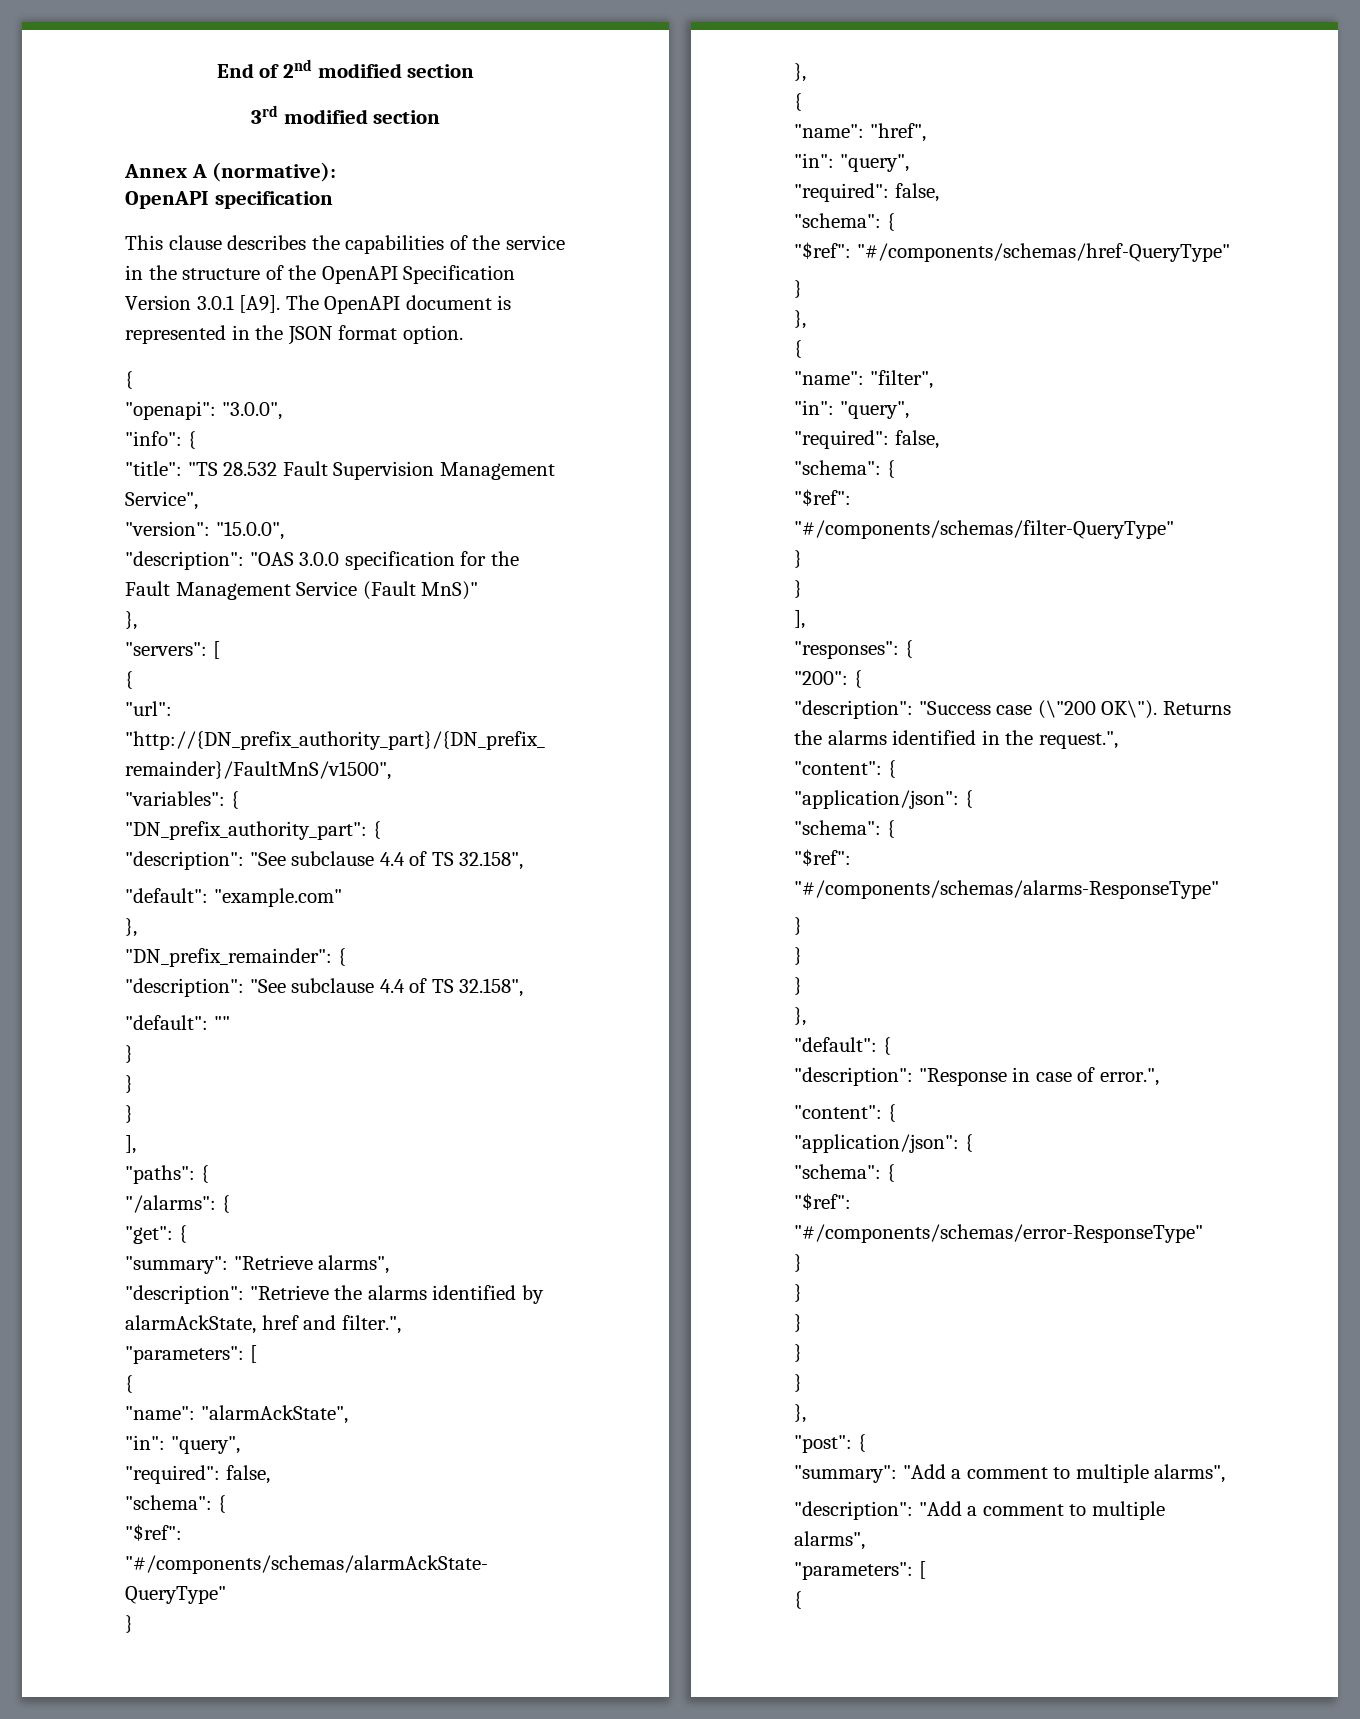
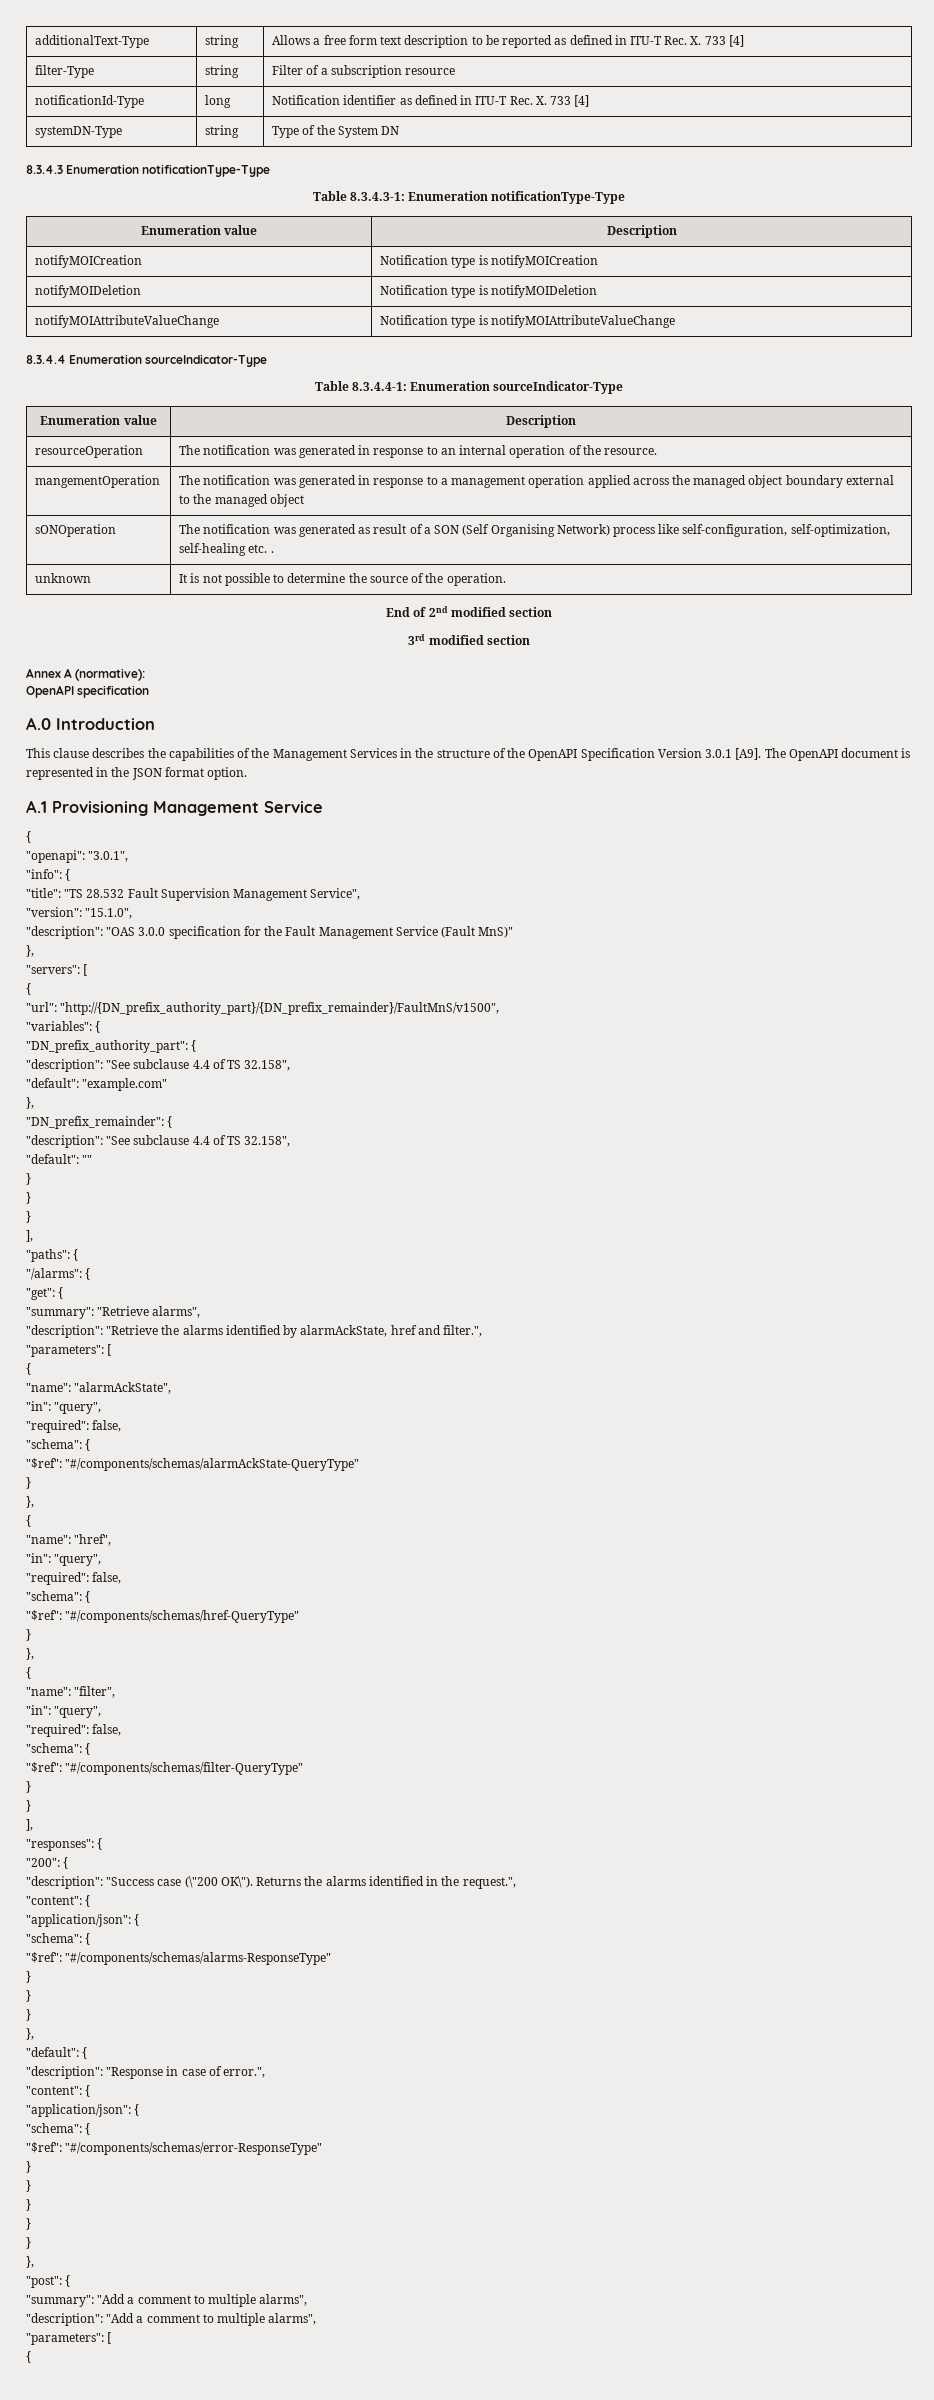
+ additionalText-Type | string | Allows a free form text description to be reported as defined in ITU-T Rec. X. 733 [4]
+ filter-Type | string | Filter of a subscription resource
+ notificationId-Type | long | Notification identifier as defined in ITU-T Rec. X. 733 [4]
+ systemDN-Type | string | Type of the System DN
+ 8.3.4.3 Enumeration notificationType-Type
+ Table 8.3.4.3-1: Enumeration notificationType-Type
+ Enumeration value | Description
+ notifyMOICreation | Notification type is notifyMOICreation
+ notifyMOIDeletion | Notification type is notifyMOIDeletion
+ notifyMOIAttributeValueChange | Notification type is notifyMOIAttributeValueChange
+ 8.3.4.4 Enumeration sourceIndicator-Type
+ Table 8.3.4.4-1: Enumeration sourceIndicator-Type
+ Enumeration value | Description
+ resourceOperation | The notification was generated in response to an internal operation of the resource.
+ mangementOperation | The notification was generated in response to a management operation applied across the managed object boundary external to the managed object
+ sONOperation | The notification was generated as result of a SON (Self Organising Network) process like self-configuration, self-optimization, self-healing etc. .
+ unknown | It is not possible to determine the source of the operation.
+ A.0 Introduction
- This clause describes the capabilities of the service in the structure of the OpenAPI Specification Version 3.0.1 [A9]. The OpenAPI document is represented in the JSON format option.
+ This clause describes the capabilities of the Management Services in the structure of the OpenAPI Specification Version 3.0.1 [A9]. The OpenAPI document is represented in the JSON format option.
+ A.1 Provisioning Management Service
- "openapi": "3.0.0",
+ "openapi": "3.0.1",
- "version": "15.0.0",
+ "version": "15.1.0",

